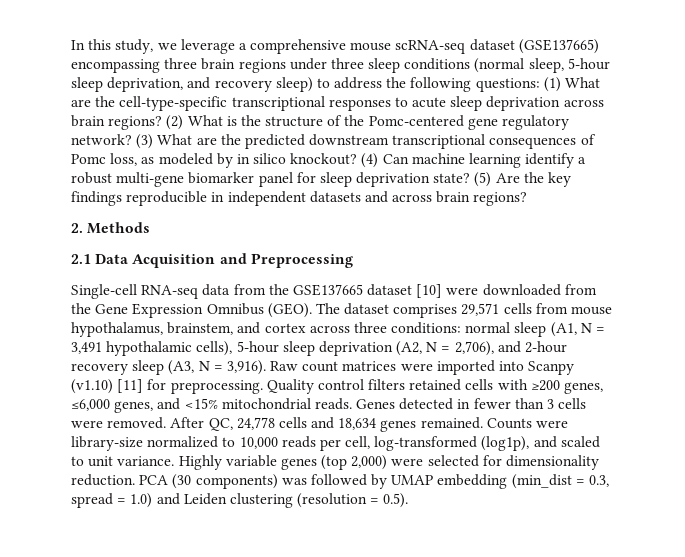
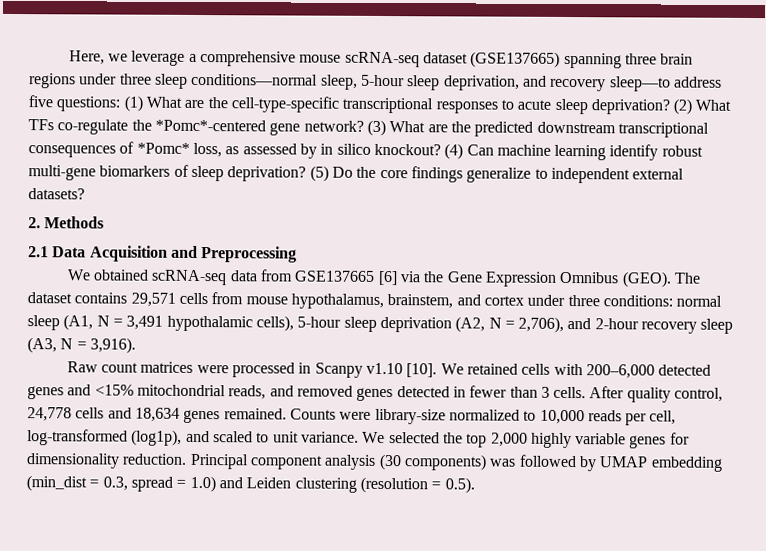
- In this study, we leverage a comprehensive mouse scRNA-seq dataset (GSE137665) encompassing three brain regions under three sleep conditions (normal sleep, 5-hour sleep deprivation, and recovery sleep) to address the following questions: (1) What are the cell-type-specific transcriptional responses to acute sleep deprivation across brain regions? (2) What is the structure of the Pomc-centered gene regulatory network?
+ Here, we leverage a comprehensive mouse scRNA-seq dataset (GSE137665) spanning three brain regions under three sleep conditions—normal sleep, 5-hour sleep deprivation, and recovery sleep—to address five questions: (1) What are the cell-type-specific transcriptional responses to acute sleep deprivation? (2) What TFs co-regulate the *Pomc*-centered gene network?
- (3) What are the predicted downstream transcriptional consequences of Pomc loss, as modeled by in silico knockout?
+ (3) What are the predicted downstream transcriptional consequences of *Pomc* loss, as assessed by in silico knockout?
- (4) Can machine learning identify a robust multi-gene biomarker panel for sleep deprivation state? (5) Are the key findings reproducible in independent datasets and across brain regions?
+ (4) Can machine learning identify robust multi-gene biomarkers of sleep deprivation? (5) Do the core findings generalize to independent external datasets?
- Single-cell RNA-seq data from the GSE137665 dataset [10] were downloaded from the Gene Expression Omnibus (GEO).
+ We obtained scRNA-seq data from GSE137665 [6] via the Gene Expression Omnibus (GEO).
- The dataset comprises 29,571 cells from mouse hypothalamus, brainstem, and cortex across three conditions: normal sleep (A1, N = 3,491 hypothalamic cells), 5-hour sleep deprivation (A2, N = 2,706), and 2-hour recovery sleep (A3, N = 3,916). Raw count matrices were imported into Scanpy (v1.10) [11] for preprocessing. Quality control filters retained cells with ≥200 genes, ≤6,000 genes, and <15% mitochondrial reads. Genes detected in fewer than 3 cells were removed. After QC, 24,778 cells and 18,634 genes remained.
+ The dataset contains 29,571 cells from mouse hypothalamus, brainstem, and cortex under three conditions: normal sleep (A1, N = 3,491 hypothalamic cells), 5-hour sleep deprivation (A2, N = 2,706), and 2-hour recovery sleep (A3, N = 3,916).
+ Raw count matrices were processed in Scanpy v1.10 [10]. We retained cells with 200–6,000 detected genes and <15% mitochondrial reads, and removed genes detected in fewer than 3 cells. After quality control, 24,778 cells and 18,634 genes remained.
- Highly variable genes (top 2,000) were selected for dimensionality reduction. PCA (30 components) was followed by UMAP embedding (min_dist = 0.3, spread = 1.0) and Leiden clustering (resolution = 0.5).
+ We selected the top 2,000 highly variable genes for dimensionality reduction. Principal component analysis (30 components) was followed by UMAP embedding (min_dist = 0.3, spread = 1.0) and Leiden clustering (resolution = 0.5).

